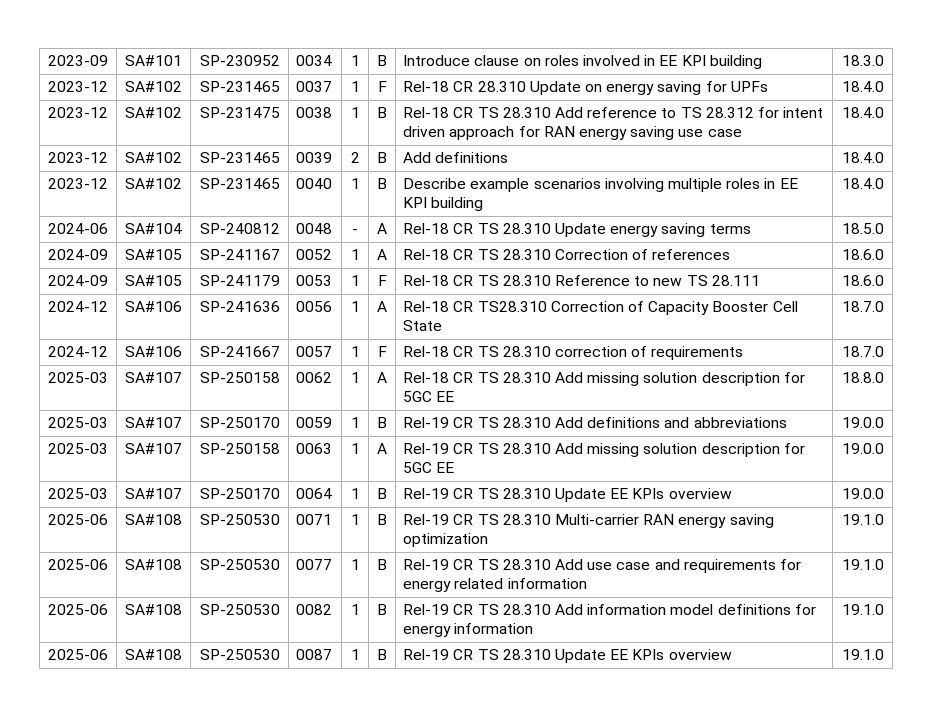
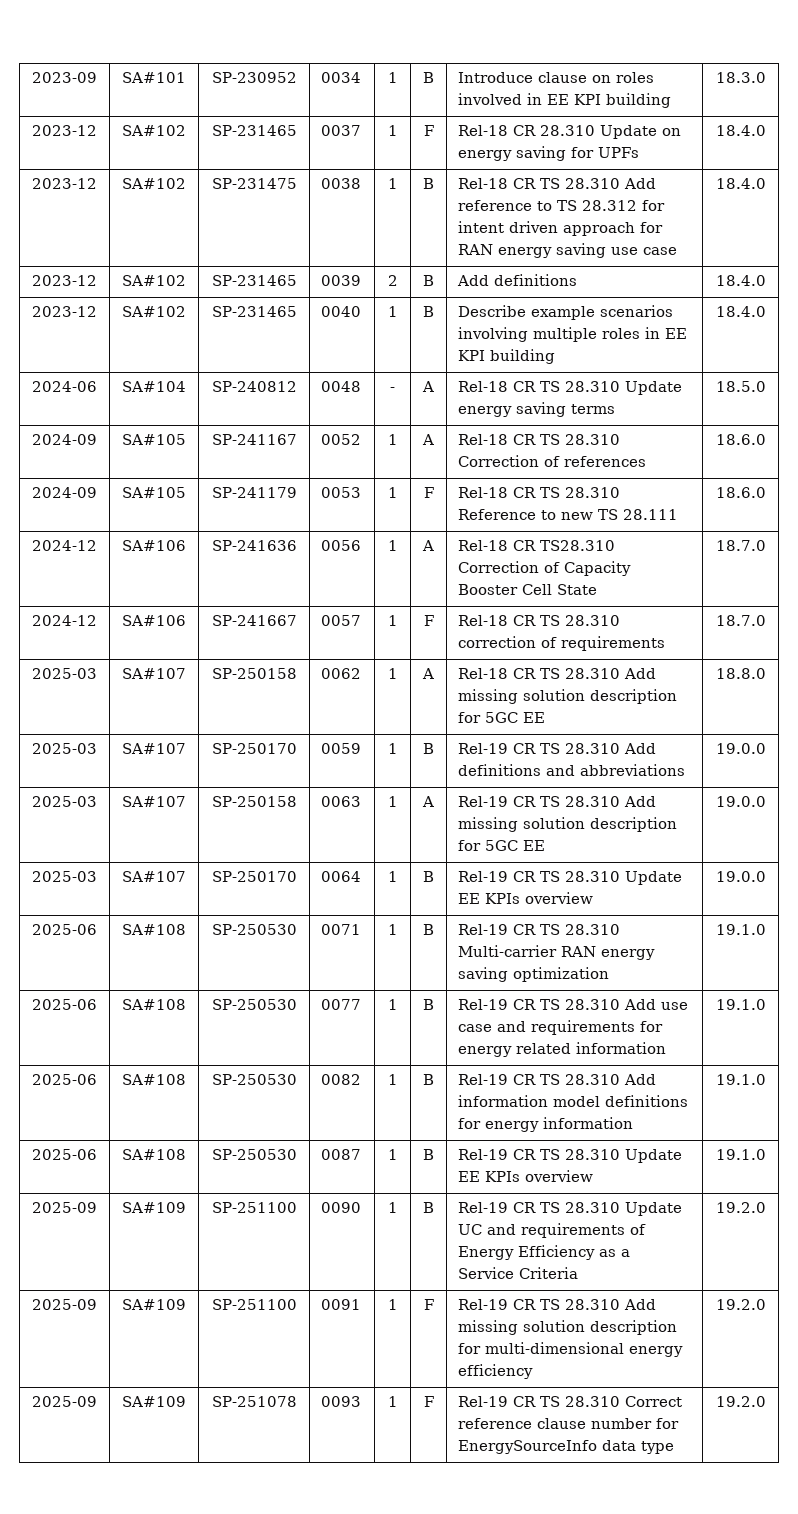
+ 2025-09 | SA#109 | SP-251100 | 0090 | 1 | B | Rel-19 CR TS 28.310 Update UC and requirements of Energy Efficiency as a Service Criteria | 19.2.0
+ 2025-09 | SA#109 | SP-251100 | 0091 | 1 | F | Rel-19 CR TS 28.310 Add missing solution description for multi-dimensional energy efficiency | 19.2.0
+ 2025-09 | SA#109 | SP-251078 | 0093 | 1 | F | Rel-19 CR TS 28.310 Correct reference clause number for EnergySourceInfo data type | 19.2.0

